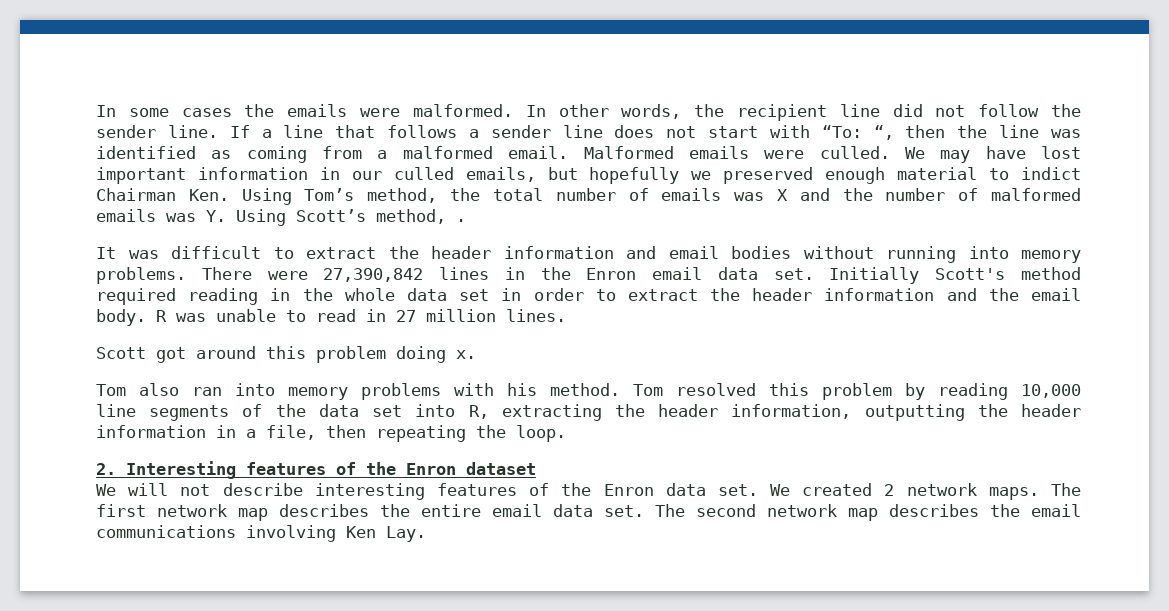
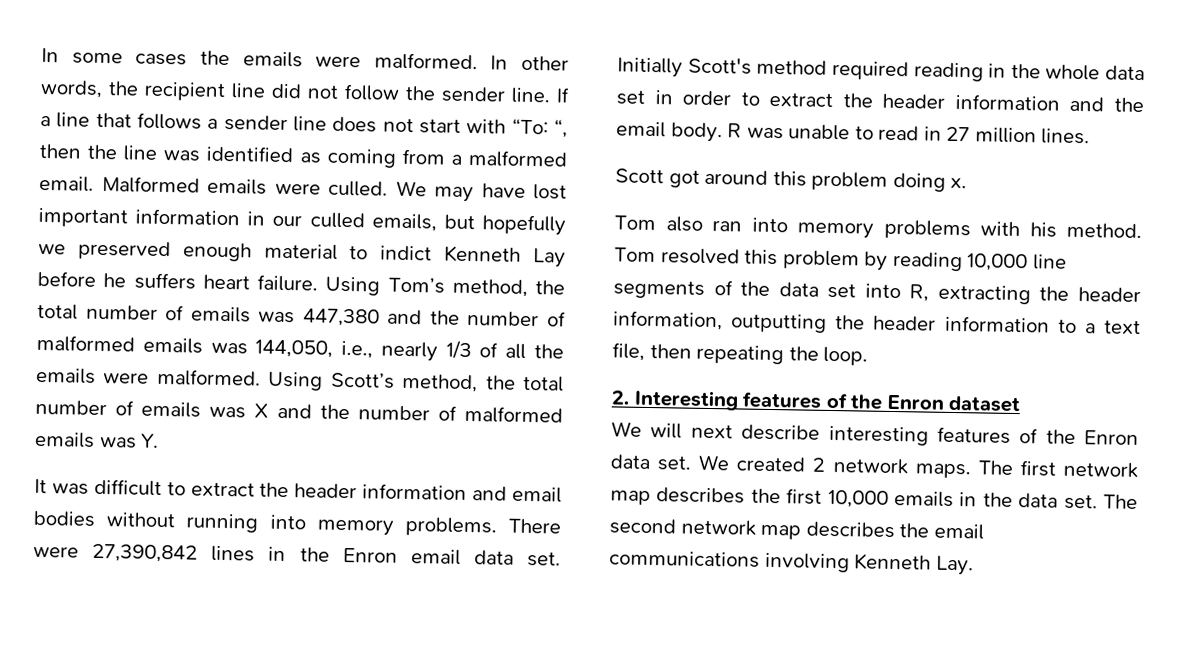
- We may have lost important information in our culled emails, but hopefully we preserved enough material to indict Chairman Ken. Using Tom’s method, the total number of emails was X and the number of malformed emails was Y. Using Scott’s method, .
+ We may have lost important information in our culled emails, but hopefully we preserved enough material to indict Kenneth Lay before he suffers heart failure. Using Tom’s method, the total number of emails was 447,380 and the number of malformed emails was 144,050, i.e., nearly 1/3 of all the emails were malformed. Using Scott’s method, the total number of emails was X and the number of malformed emails was Y.
- Tom resolved this problem by reading 10,000 line segments of the data set into R, extracting the header information, outputting the header information in a file, then repeating the loop.
+ Tom resolved this problem by reading 10,000 line segments of the data set into R, extracting the header information, outputting the header information to a text file, then repeating the loop.
- We will not describe interesting features of the Enron data set.
+ We will next describe interesting features of the Enron data set.
- The first network map describes the entire email data set.
+ The first network map describes the first 10,000 emails in the data set.
- The second network map describes the email communications involving Ken Lay.
+ The second network map describes the email communications involving Kenneth Lay.

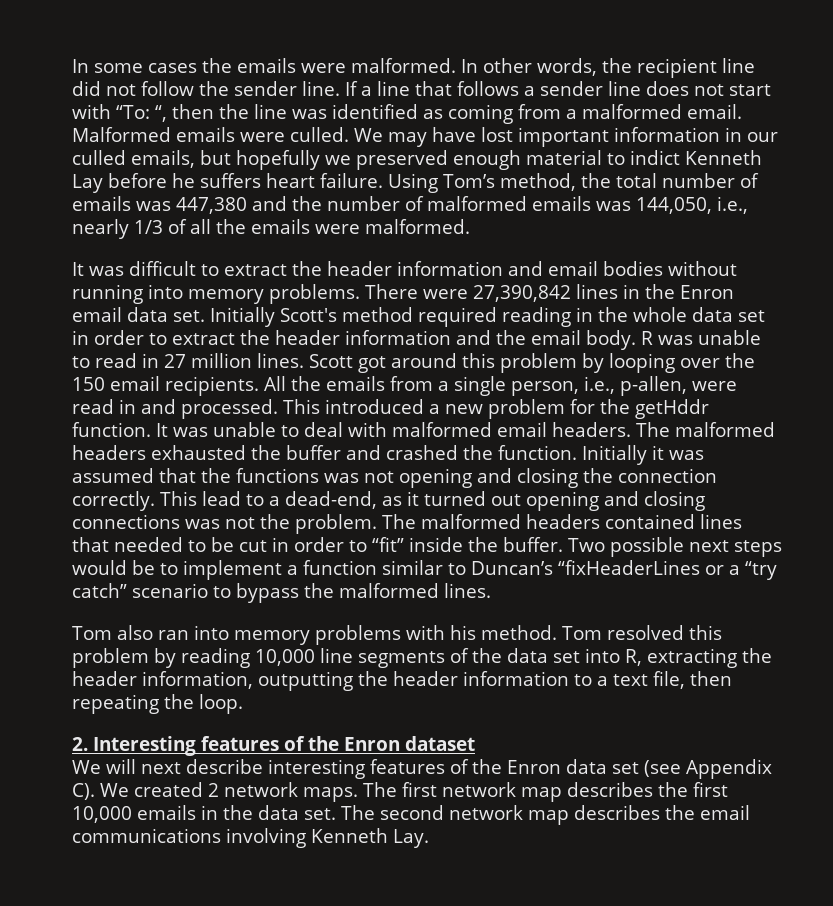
- Using Scott’s method, the total number of emails was X and the number of malformed emails was Y.
- R was unable to read in 27 million lines.
- Scott got around this problem doing x.
+ R was unable to read in 27 million lines. Scott got around this problem by looping over the 150 email recipients. All the emails from a single person, i.e., p-allen, were read in and processed. This introduced a new problem for the getHddr function. It was unable to deal with malformed email headers. The malformed headers exhausted the buffer and crashed the function. Initially it was assumed that the functions was not opening and closing the connection correctly. This lead to a dead-end, as it turned out opening and closing connections was not the problem. The malformed headers contained lines that needed to be cut in order to “fit” inside the buffer. Two possible next steps would be to implement a function similar to Duncan’s “fixHeaderLines or a “try catch” scenario to bypass the malformed lines.
- We will next describe interesting features of the Enron data set. We created 2 network maps.
+ We will next describe interesting features of the Enron data set (see Appendix C). We created 2 network maps.

